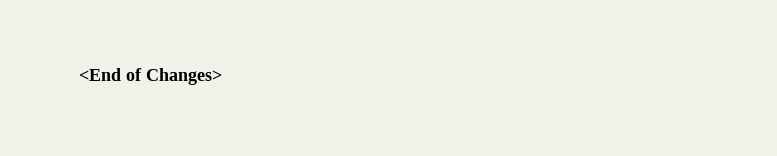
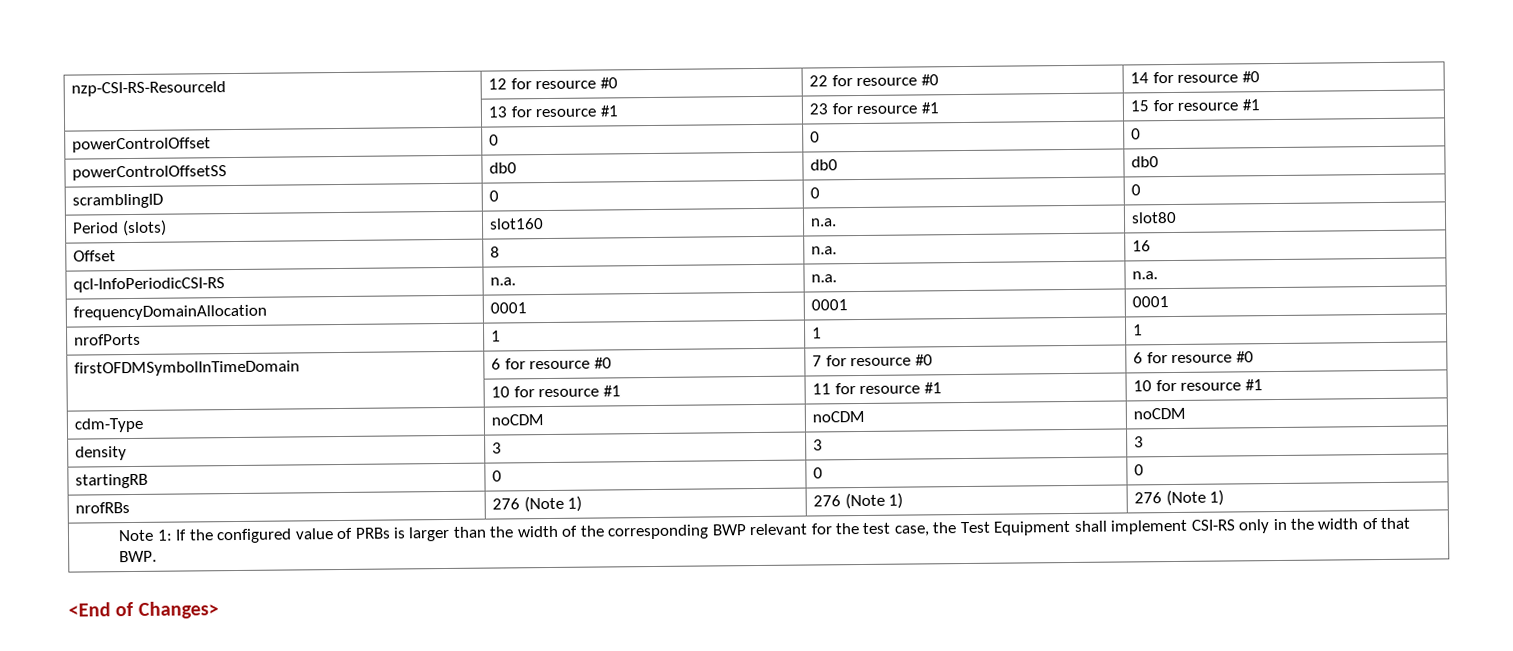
+ nzp-CSI-RS-ResourceId | 12 for resource #0 | 22 for resource #0 | 14 for resource #0
+ | 13 for resource #1 | 23 for resource #1 | 15 for resource #1
+ powerControlOffset | 0 | 0 | 0
+ powerControlOffsetSS | db0 | db0 | db0
+ scramblingID | 0 | 0 | 0
+ Period (slots) | slot160 | n.a. | slot80
+ Offset | 8 | n.a. | 16
+ qcl-InfoPeriodicCSI-RS | n.a. | n.a. | n.a.
+ frequencyDomainAllocation | 0001 | 0001 | 0001
+ nrofPorts | 1 | 1 | 1
+ firstOFDMSymbolInTimeDomain | 6 for resource #0 | 7 for resource #0 | 6 for resource #0
+ | 10 for resource #1 | 11 for resource #1 | 10 for resource #1
+ cdm-Type | noCDM | noCDM | noCDM
+ density | 3 | 3 | 3
+ startingRB | 0 | 0 | 0
+ nrofRBs | 276 (Note 1) | 276 (Note 1) | 276 (Note 1)
+ Note 1: If the configured value of PRBs is larger than the width of the corresponding BWP relevant for the test case, the Test Equipment shall implement CSI-RS only in the width of that BWP.

